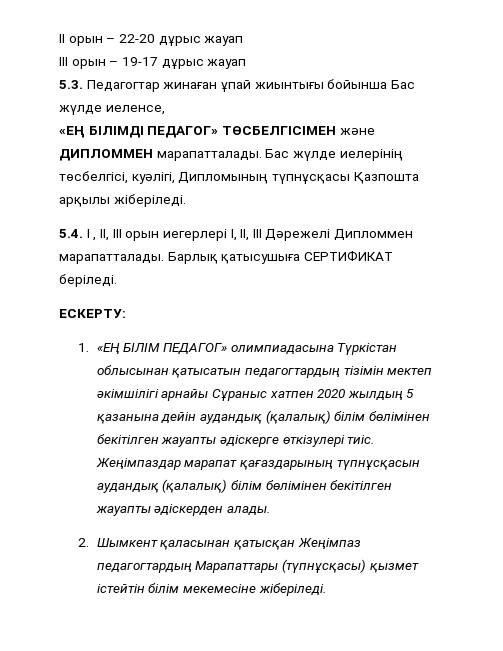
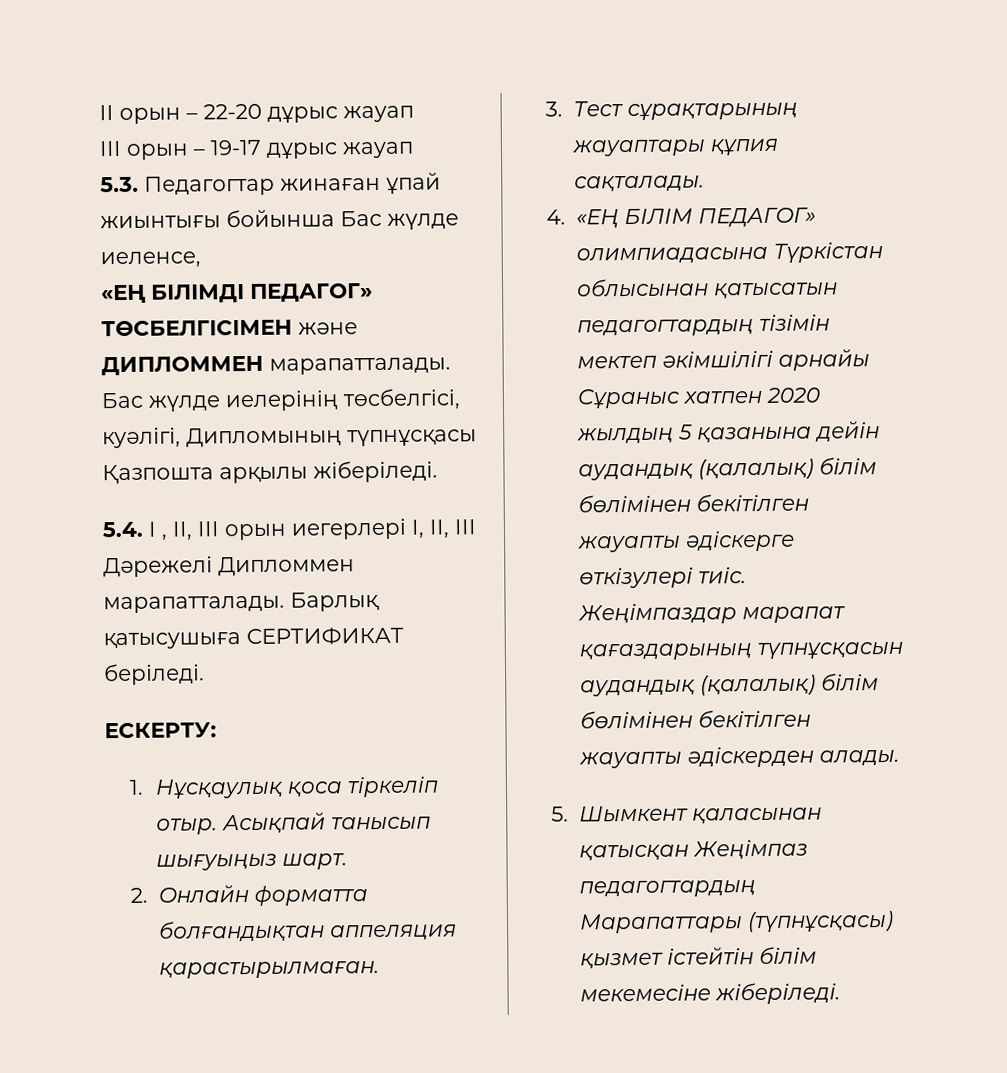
- 1. «ЕҢ БІЛІМ ПЕДАГОГ» олимпиадасына Түркістан облысынан қатысатын педагогтардың тізімін мектеп әкімшілігі арнайы Сұраныс хатпен 2020 жылдың 5 қазанына дейін аудандық (қалалық) білім бөлімінен бекітілген жауапты әдіскерге өткізулері тиіс.
+ 1. Нұсқаулық қоса тіркеліп отыр. Асықпай танысып шығуыңыз шарт.
+ 2. Онлайн форматта болғандықтан аппеляция қарастырылмаған.
+ 3. Тест сұрақтарының жауаптары құпия сақталады.
+ 4. «ЕҢ БІЛІМ ПЕДАГОГ» олимпиадасына Түркістан облысынан қатысатын педагогтардың тізімін мектеп әкімшілігі арнайы Сұраныс хатпен 2020 жылдың 5 қазанына дейін аудандық (қалалық) білім бөлімінен бекітілген жауапты әдіскерге өткізулері тиіс.
- 2. Шымкент қаласынан қатысқан Жеңімпаз педагогтардың Марапаттары (түпнұсқасы) қызмет істейтін білім мекемесіне жіберіледі.
+ 5. Шымкент қаласынан қатысқан Жеңімпаз педагогтардың Марапаттары (түпнұсқасы) қызмет істейтін білім мекемесіне жіберіледі.

